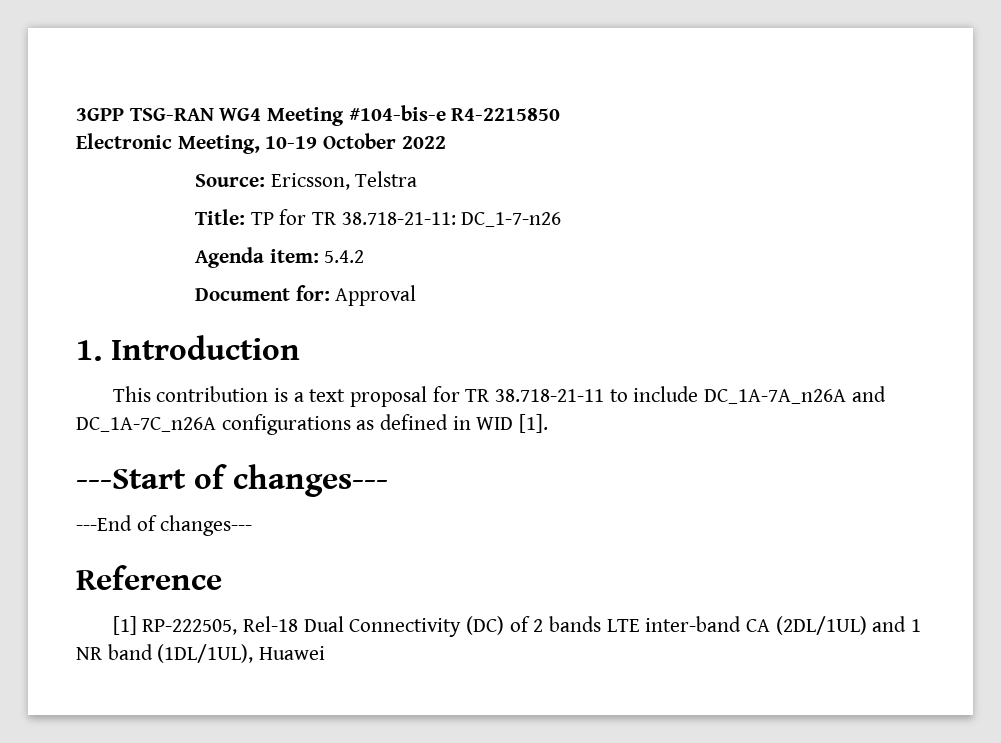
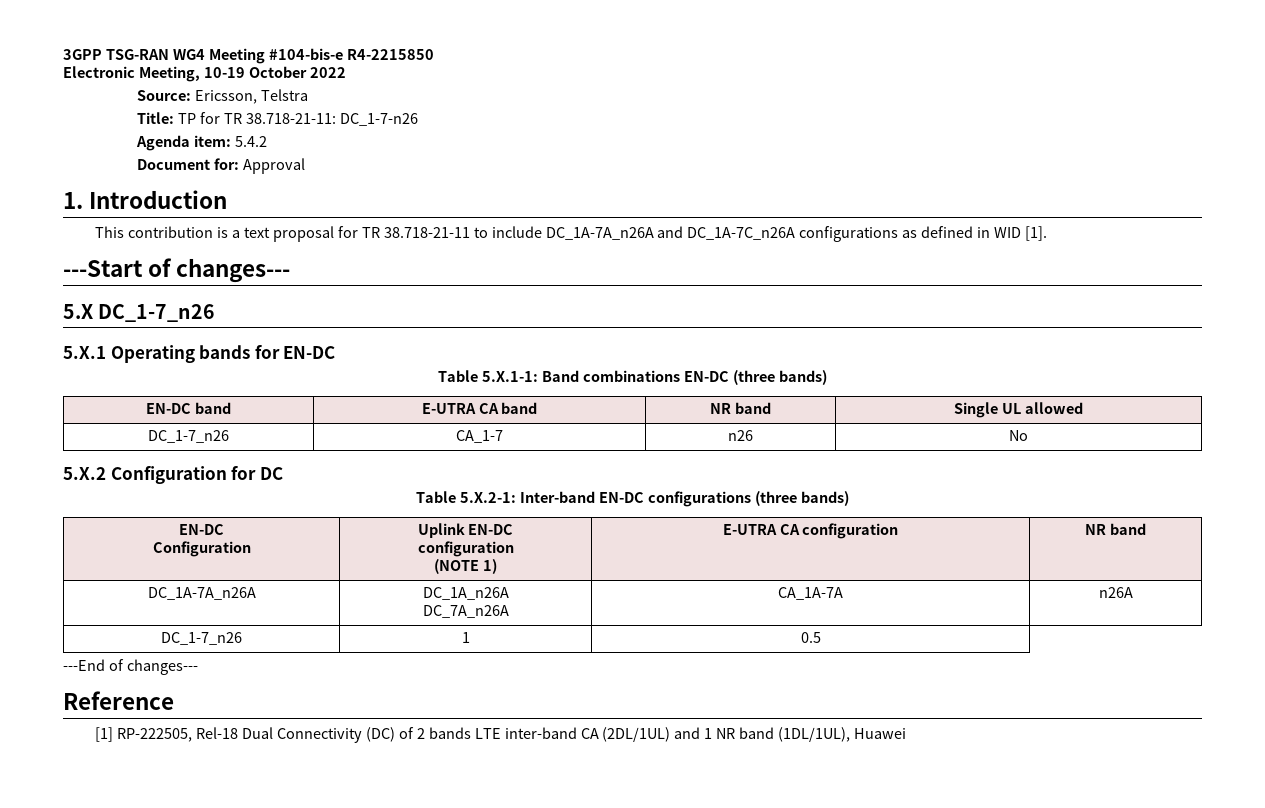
+ 5.X DC_1-7_n26
+ 5.X.1 Operating bands for EN-DC
+ Table 5.X.1-1: Band combinations EN-DC (three bands)
+ EN-DC band | E-UTRA CA band | NR band | Single UL allowed
+ DC_1-7_n26 | CA_1-7 | n26 | No
+ 5.X.2 Configuration for DC
+ Table 5.X.2-1: Inter-band EN-DC configurations (three bands)
+ EN-DC
+ Configuration | Uplink EN-DC
+ configuration
+ (NOTE 1) | E-UTRA CA configuration | NR band
+ DC_1A-7A_n26A | DC_1A_n26A
+ DC_7A_n26A | CA_1A-7A | n26A
+ DC_1-7_n26 | 1 | 0.5

